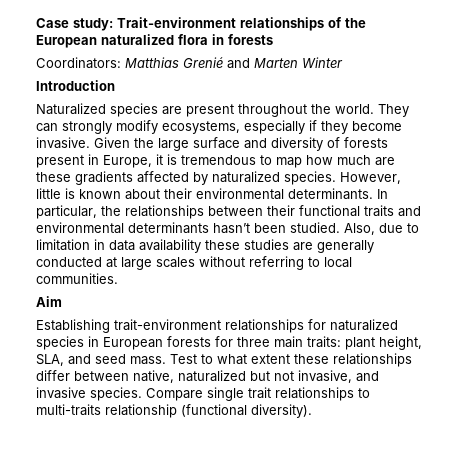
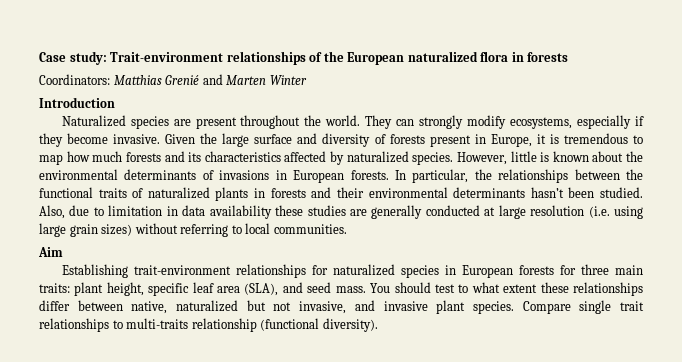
- Given the large surface and diversity of forests present in Europe, it is tremendous to map how much are these gradients affected by naturalized species.
+ Given the large surface and diversity of forests present in Europe, it is tremendous to map how much forests and its characteristics affected by naturalized species.
- However, little is known about their environmental determinants.
+ However, little is known about the environmental determinants of invasions in European forests.
- In particular, the relationships between their functional traits and environmental determinants hasn’t been studied.
+ In particular, the relationships between the functional traits of naturalized plants in forests and their environmental determinants hasn’t been studied.
- Also, due to limitation in data availability these studies are generally conducted at large scales without referring to local communities.
+ Also, due to limitation in data availability these studies are generally conducted at large resolution (i.e. using large grain sizes) without referring to local communities.
- Establishing trait-environment relationships for naturalized species in European forests for three main traits: plant height, SLA, and seed mass. Test to what extent these relationships differ between native, naturalized but not invasive, and invasive species.
+ Establishing trait-environment relationships for naturalized species in European forests for three main traits: plant height, specific leaf area (SLA), and seed mass. You should test to what extent these relationships differ between native, naturalized but not invasive, and invasive plant species.

